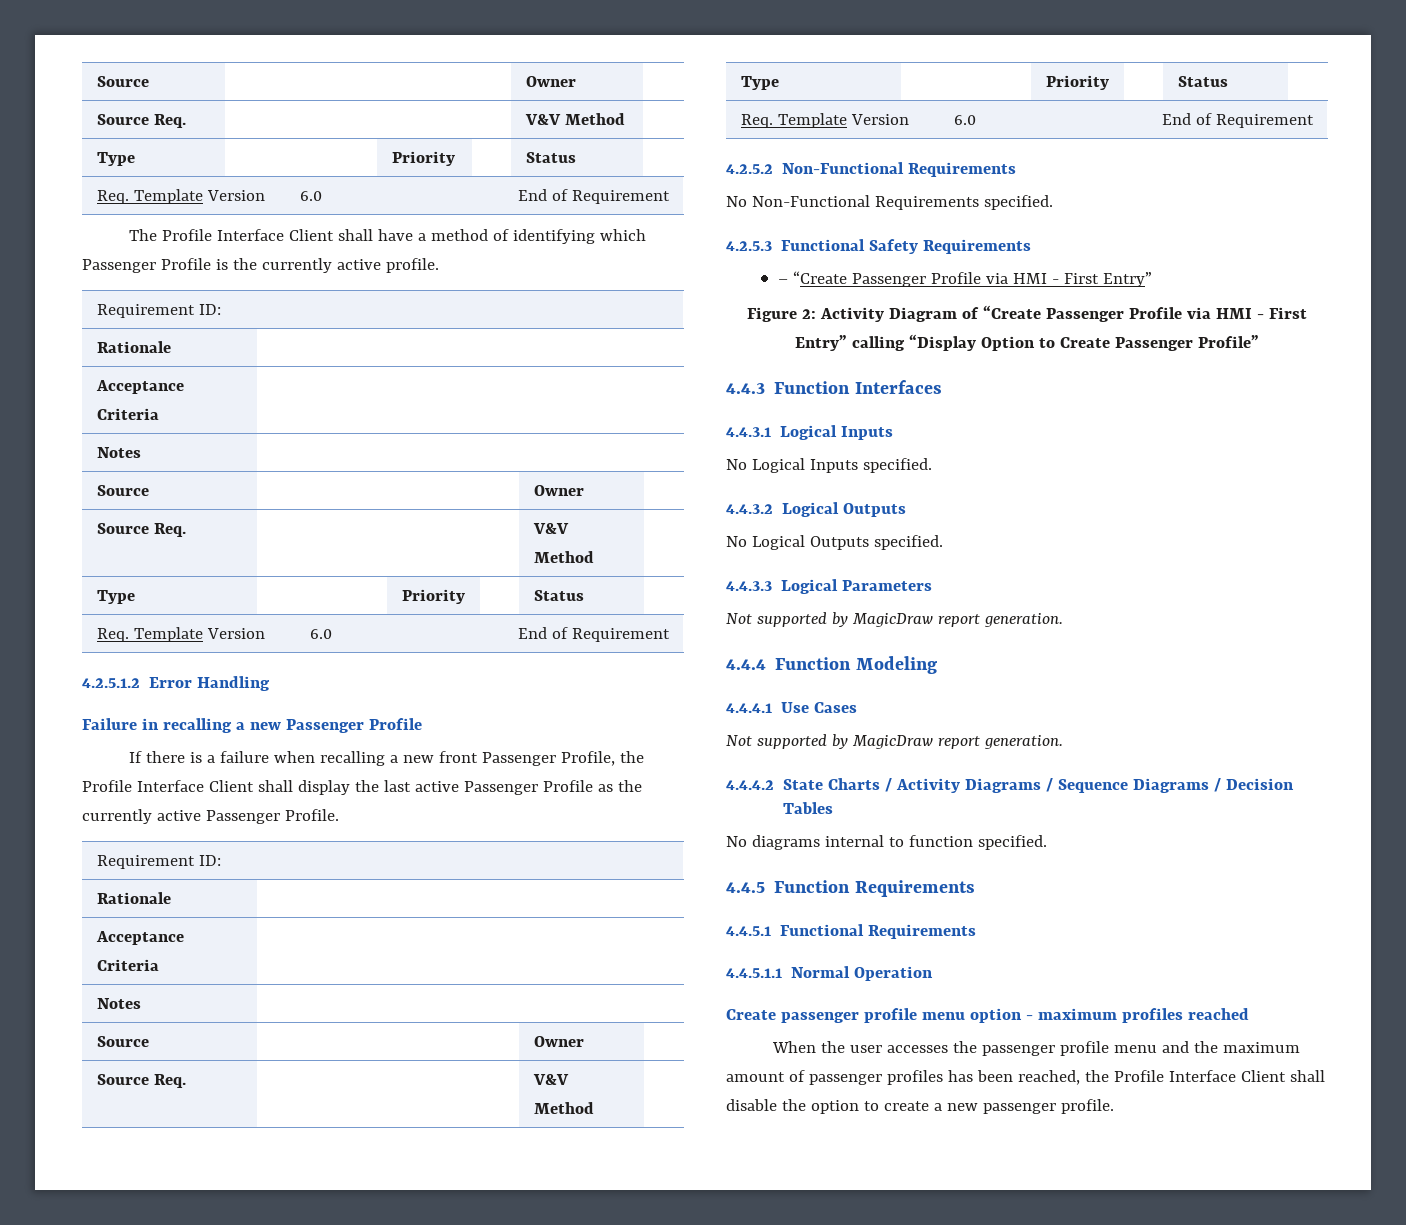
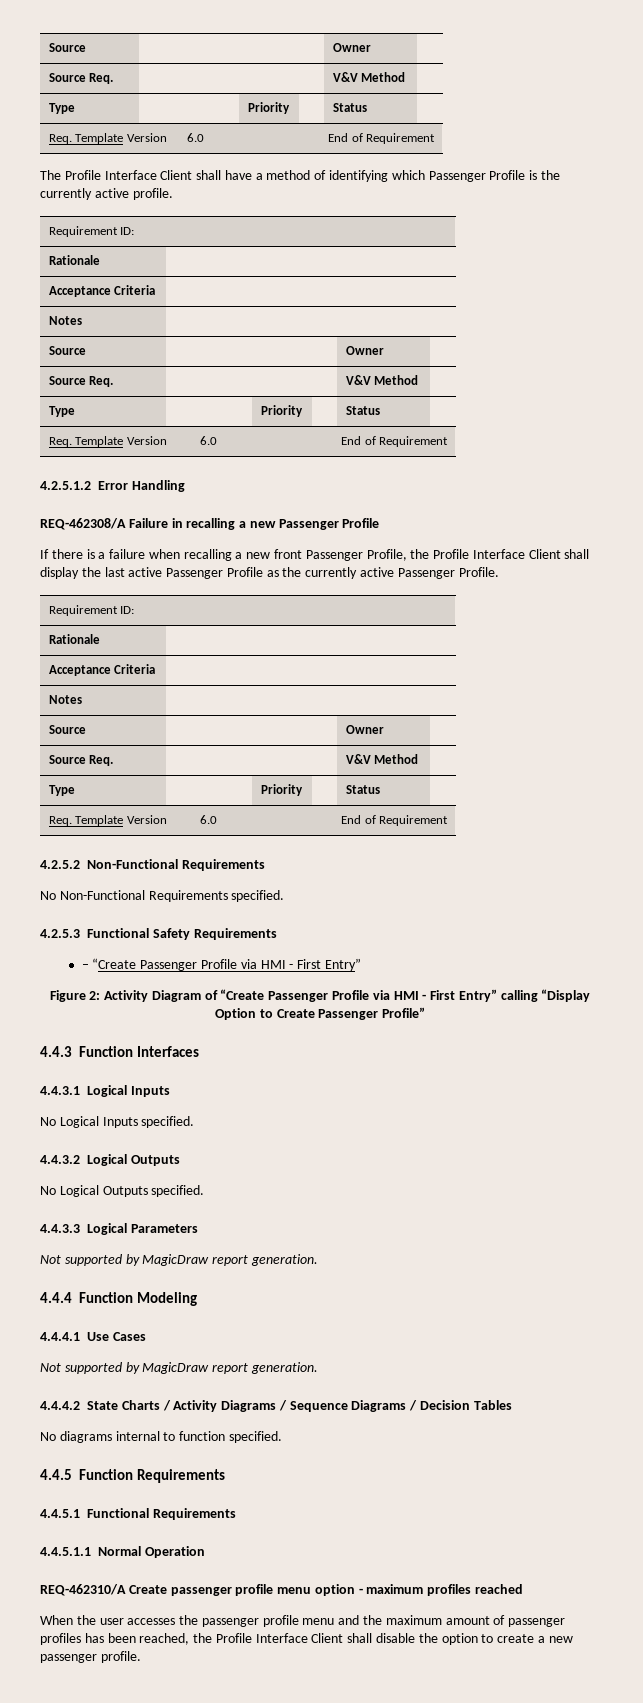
- Failure in recalling a new Passenger Profile
+ REQ-462308/A Failure in recalling a new Passenger Profile
- Create passenger profile menu option - maximum profiles reached
+ REQ-462310/A Create passenger profile menu option - maximum profiles reached

